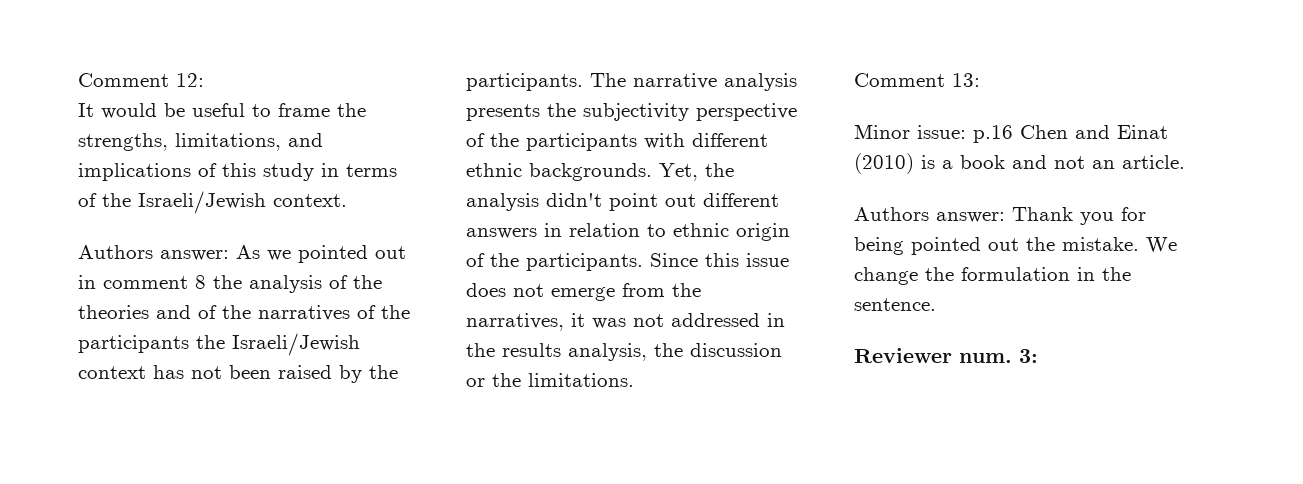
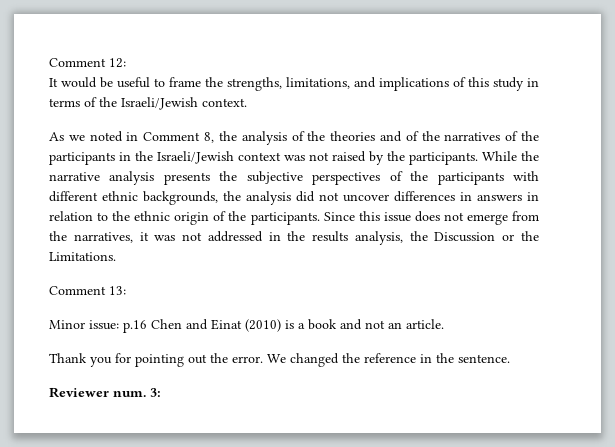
- Authors answer: As we pointed out in comment 8 the analysis of the theories and of the narratives of the participants the Israeli/Jewish context has not been raised by the participants.
+ As we noted in Comment 8, the analysis of the theories and of the narratives of the participants in the Israeli/Jewish context was not raised by the participants.
- The narrative analysis presents the subjectivity perspective of the participants with different ethnic backgrounds. Yet, the analysis didn't point out different answers in relation to ethnic origin of the participants.
+ While the narrative analysis presents the subjective perspectives of the participants with different ethnic backgrounds, the analysis did not uncover differences in answers in relation to the ethnic origin of the participants.
- Since this issue does not emerge from the narratives, it was not addressed in the results analysis, the discussion or the limitations.
+ Since this issue does not emerge from the narratives, it was not addressed in the results analysis, the Discussion or the Limitations.
- Authors answer: Thank you for being pointed out the mistake. We change the formulation in the sentence.
+ Thank you for pointing out the error. We changed the reference in the sentence.

